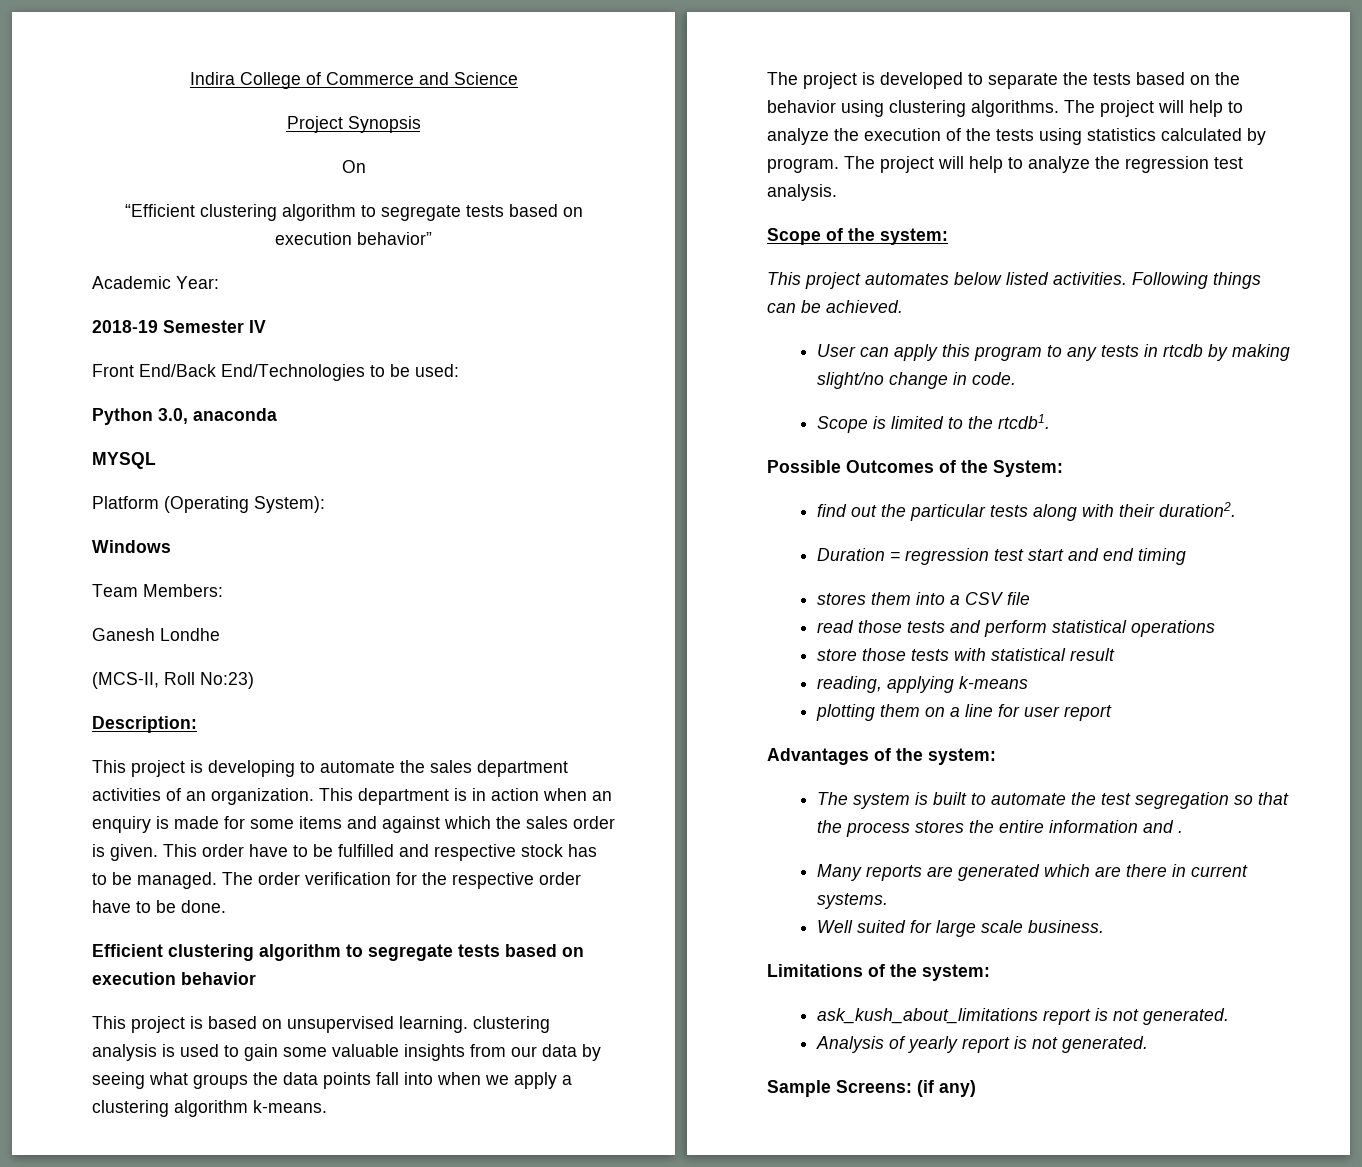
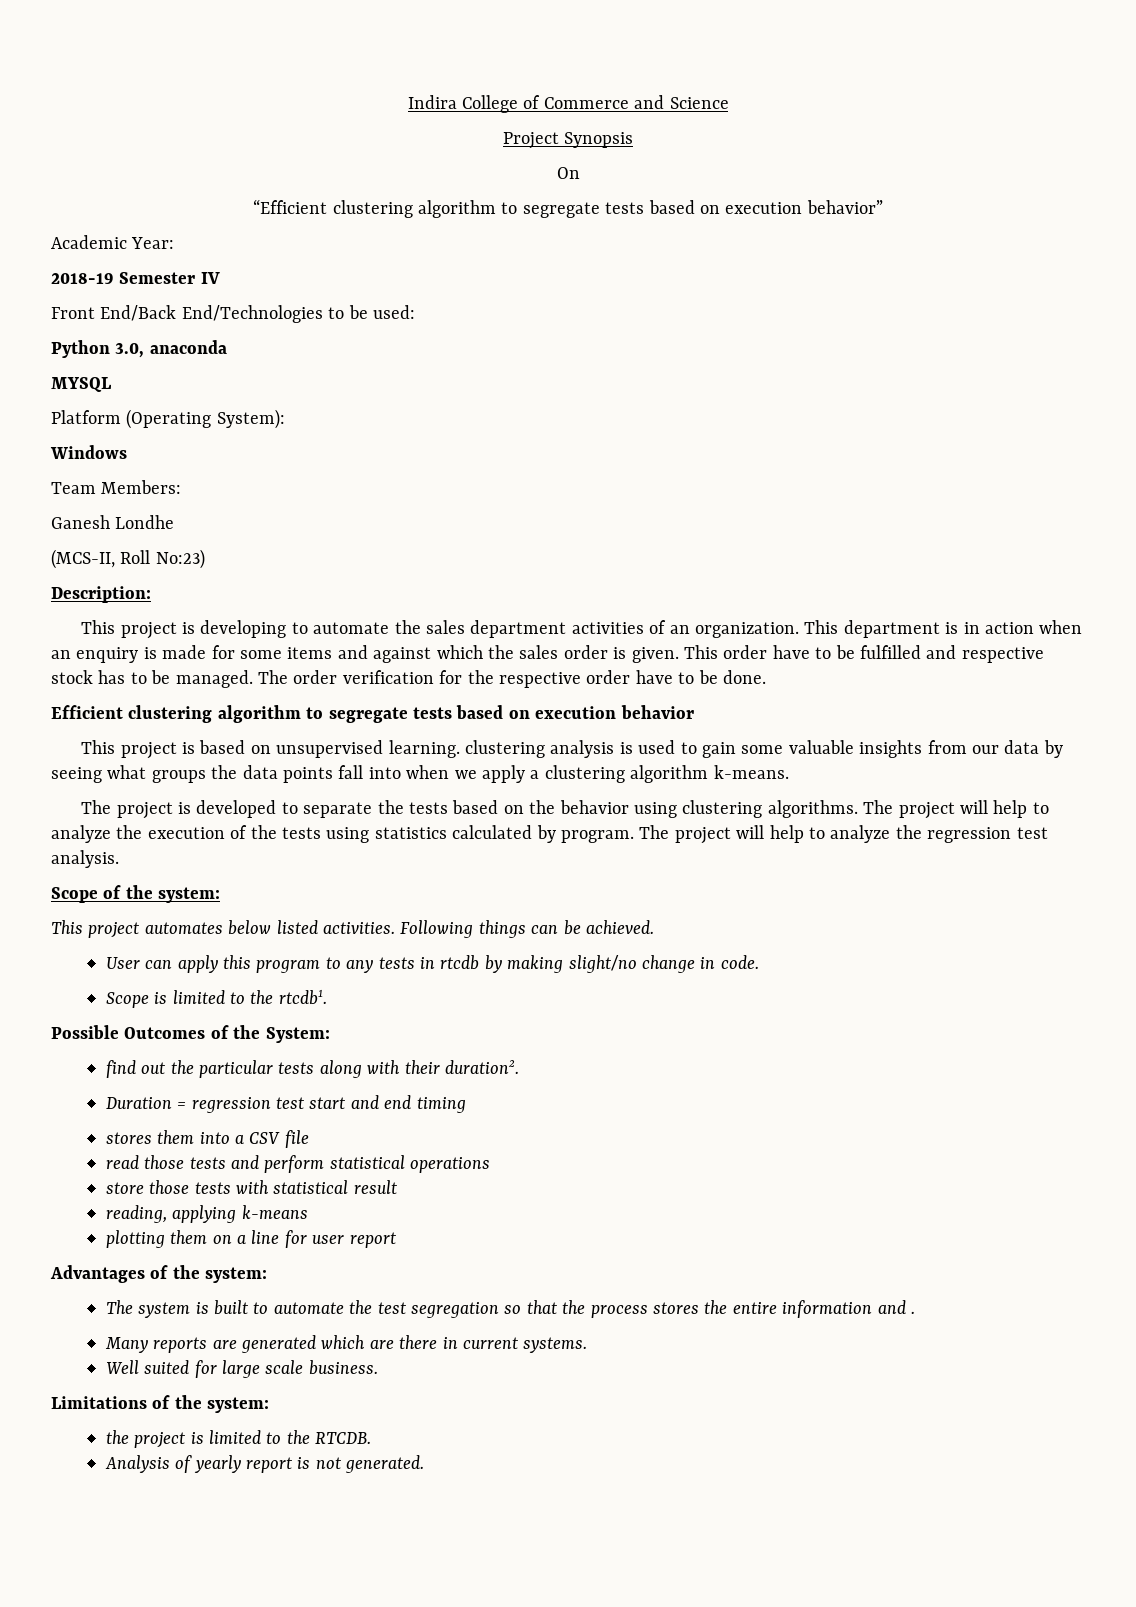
- ask_kush_about_limitations report is not generated.
+ the project is limited to the RTCDB.
- Sample Screens: (if any)

